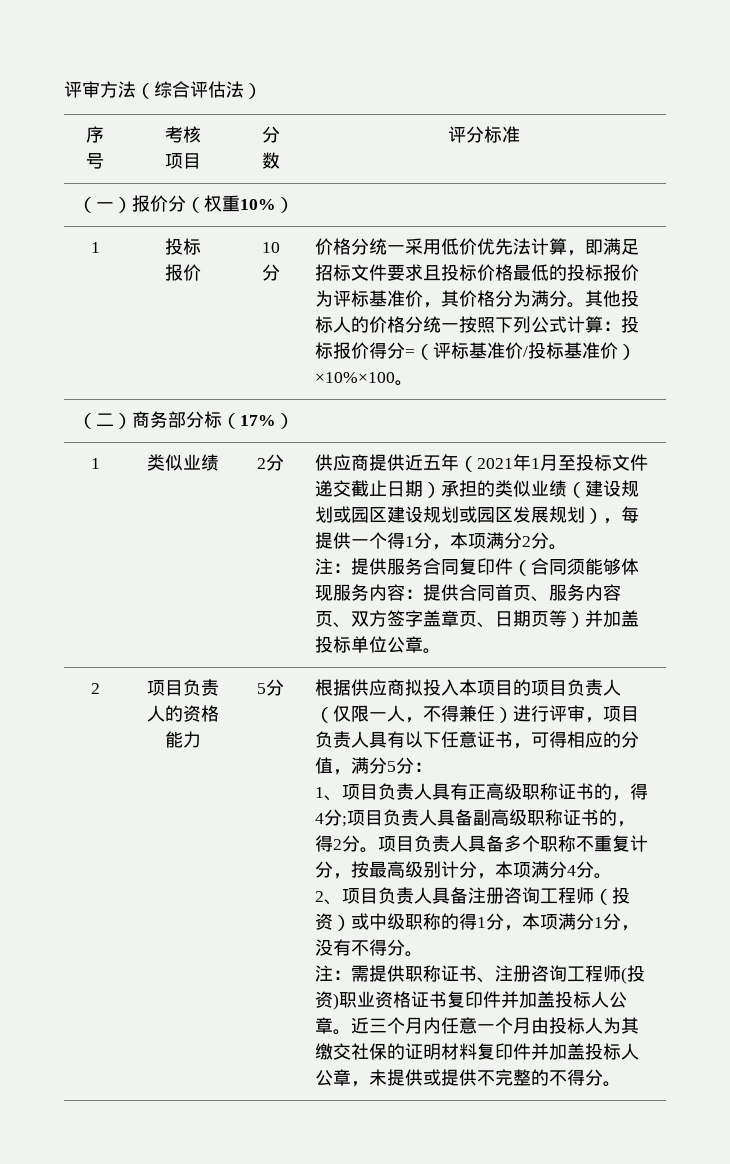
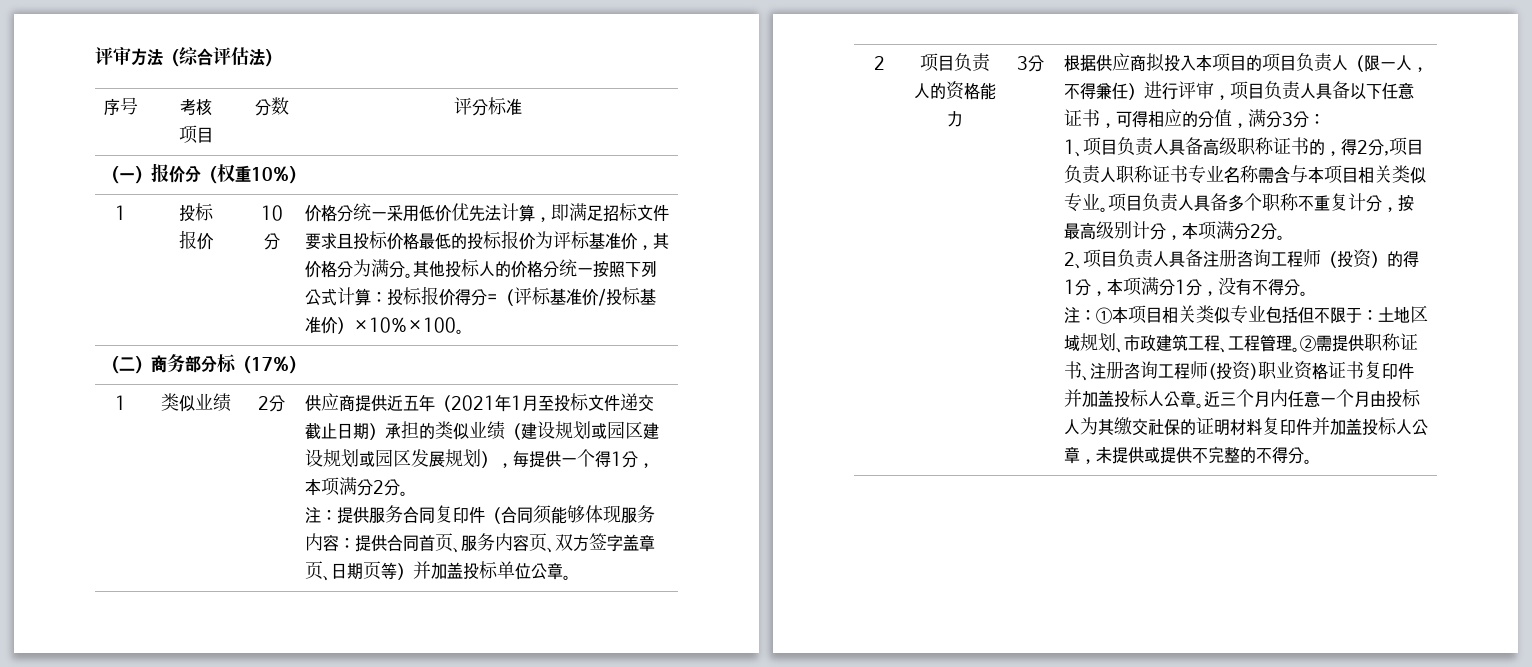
- 项目负责人的资格能力 | 5分
+ 项目负责人的资格能力 | 3分
- 根据供应商拟投入本项目的项目负责人（仅限一人，不得兼任）进行评审，项目负责人具有以下任意证书，可得相应的分值，满分5分：
+ 根据供应商拟投入本项目的项目负责人（限一人，不得兼任）进行评审，项目负责人具备以下任意证书，可得相应的分值，满分3分：
- 1、项目负责人具有正高级职称证书的，得4分;项目负责人具备副高级职称证书的，得2分。
+ 1、项目负责人具备高级职称证书的，得2分,项目负责人职称证书专业名称需含与本项目相关类似专业。
- 项目负责人具备多个职称不重复计分，按最高级别计分，本项满分4分。
+ 项目负责人具备多个职称不重复计分，按最高级别计分，本项满分2分。
- 2、项目负责人具备注册咨询工程师（投资）或中级职称的得1分，本项满分1分，没有不得分。
+ 2、项目负责人具备注册咨询工程师（投资）的得1分，本项满分1分，没有不得分。
- 注：需提供职称证书、注册咨询工程师(投资)职业资格证书复印件并加盖投标人公章。
+ 注：①本项目相关类似专业包括但不限于：土地区域规划、市政建筑工程、工程管理。②需提供职称证书、注册咨询工程师(投资)职业资格证书复印件并加盖投标人公章。

